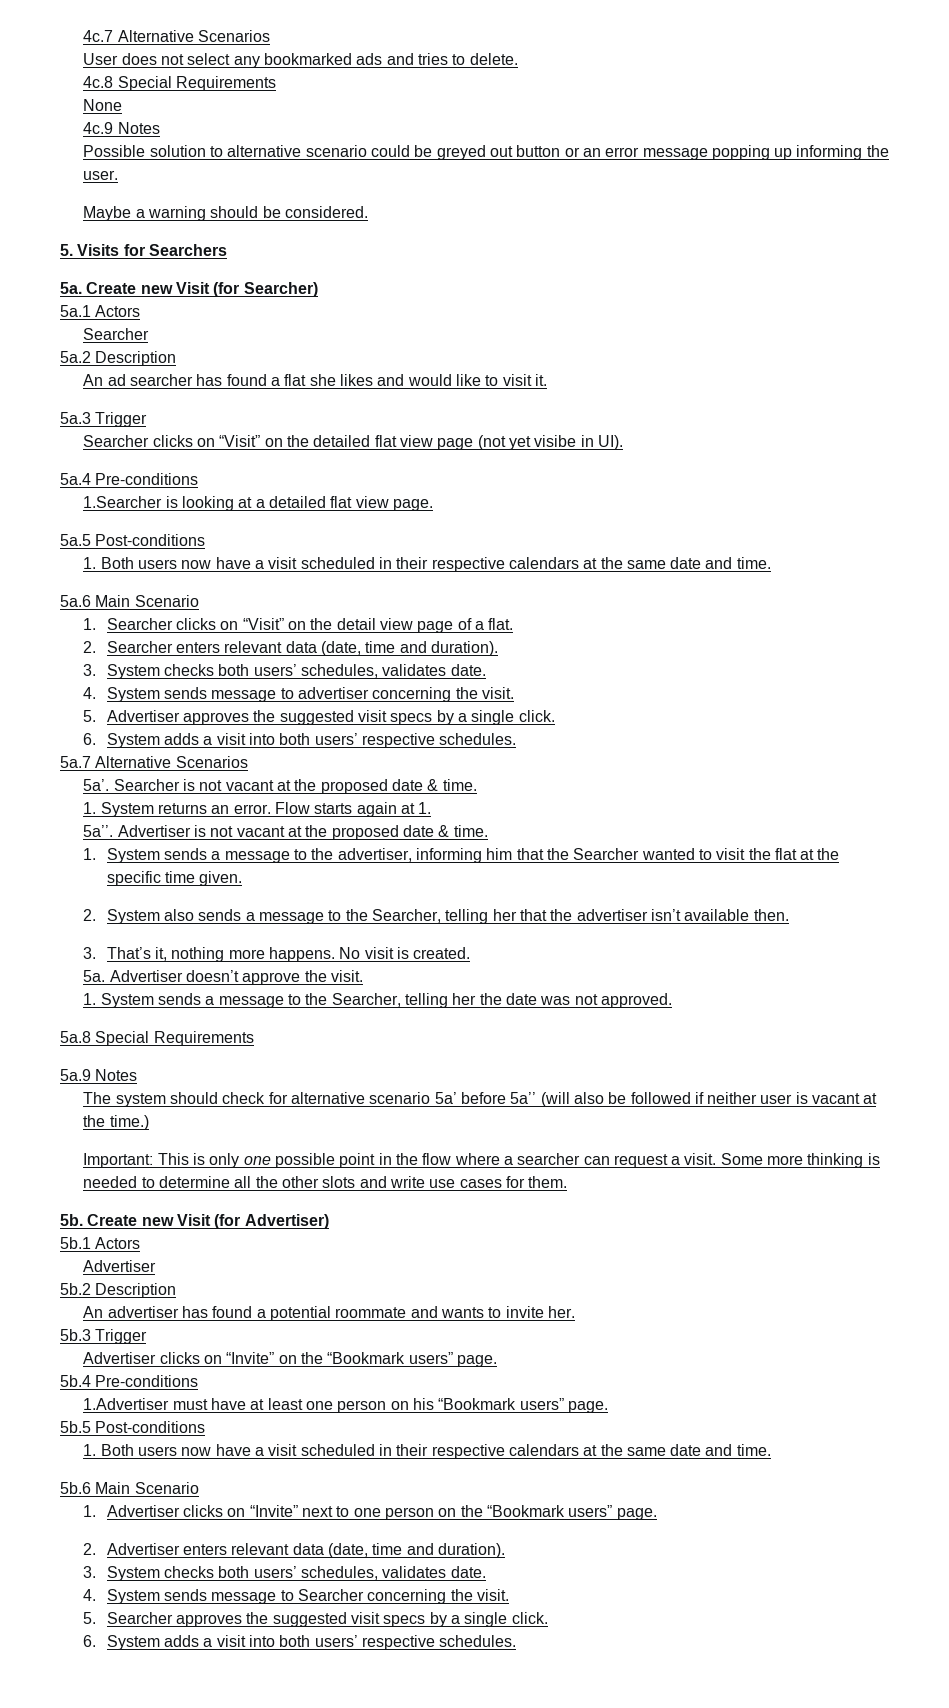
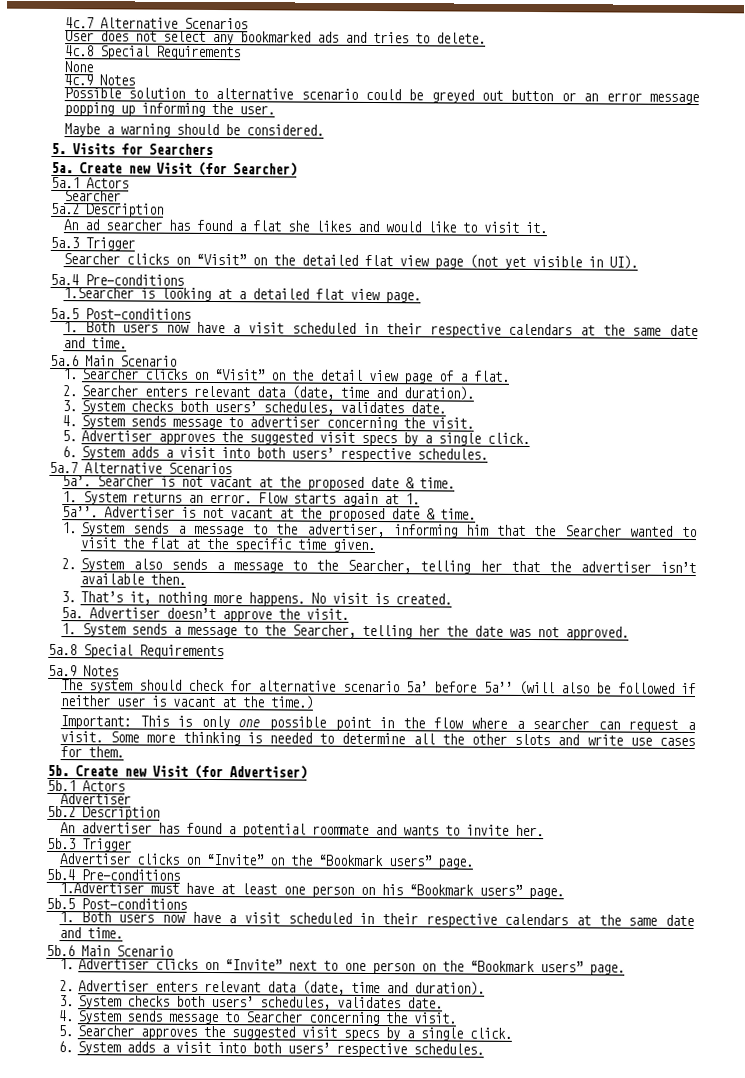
- Searcher clicks on “Visit” on the detailed flat view page (not yet visibe in UI).
+ Searcher clicks on “Visit” on the detailed flat view page (not yet visible in UI).

